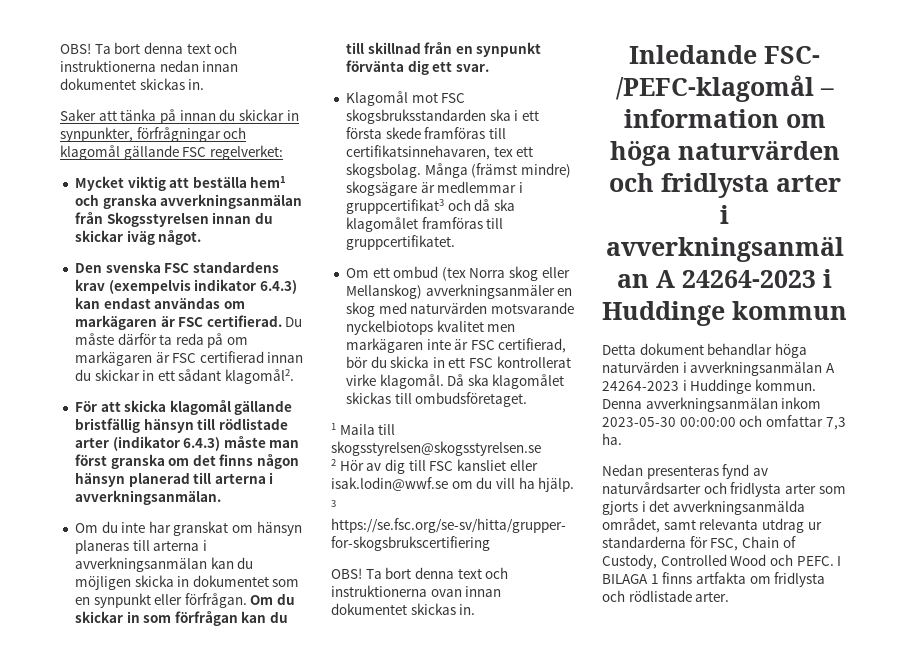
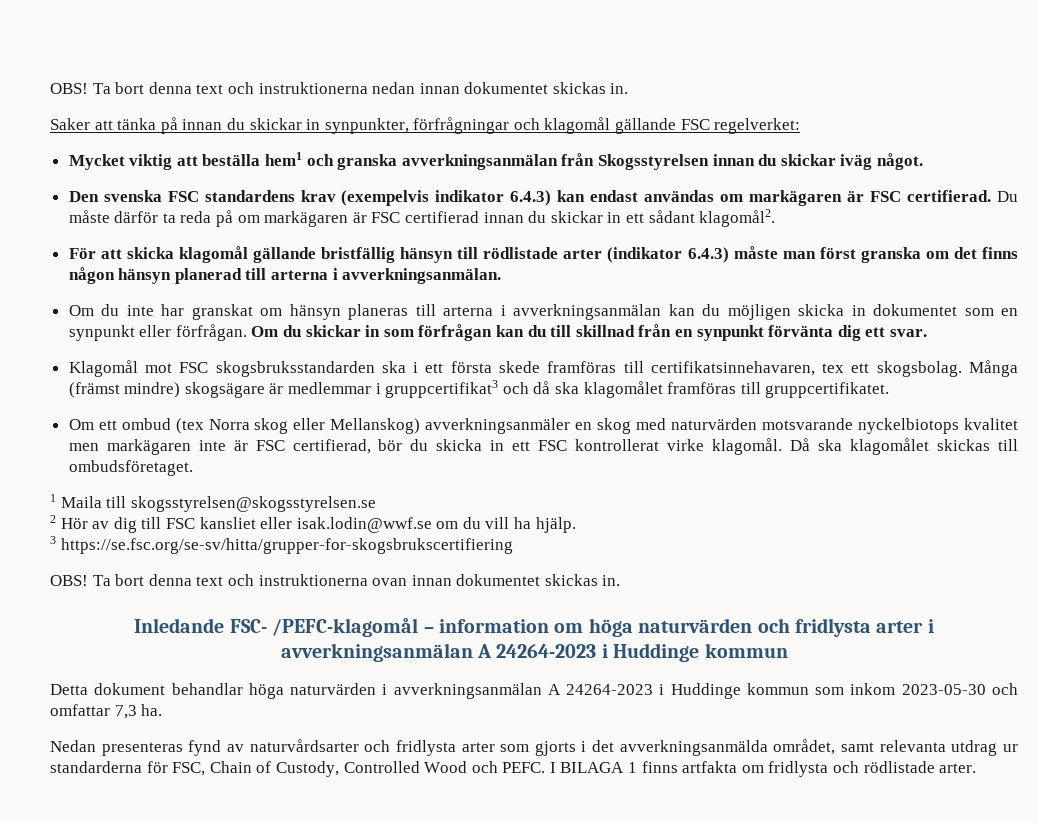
- Detta dokument behandlar höga naturvärden i avverkningsanmälan A 24264-2023 i Huddinge kommun. Denna avverkningsanmälan inkom 2023-05-30 00:00:00 och omfattar 7,3 ha.
+ Detta dokument behandlar höga naturvärden i avverkningsanmälan A 24264-2023 i Huddinge kommun som inkom 2023-05-30 och omfattar 7,3 ha.

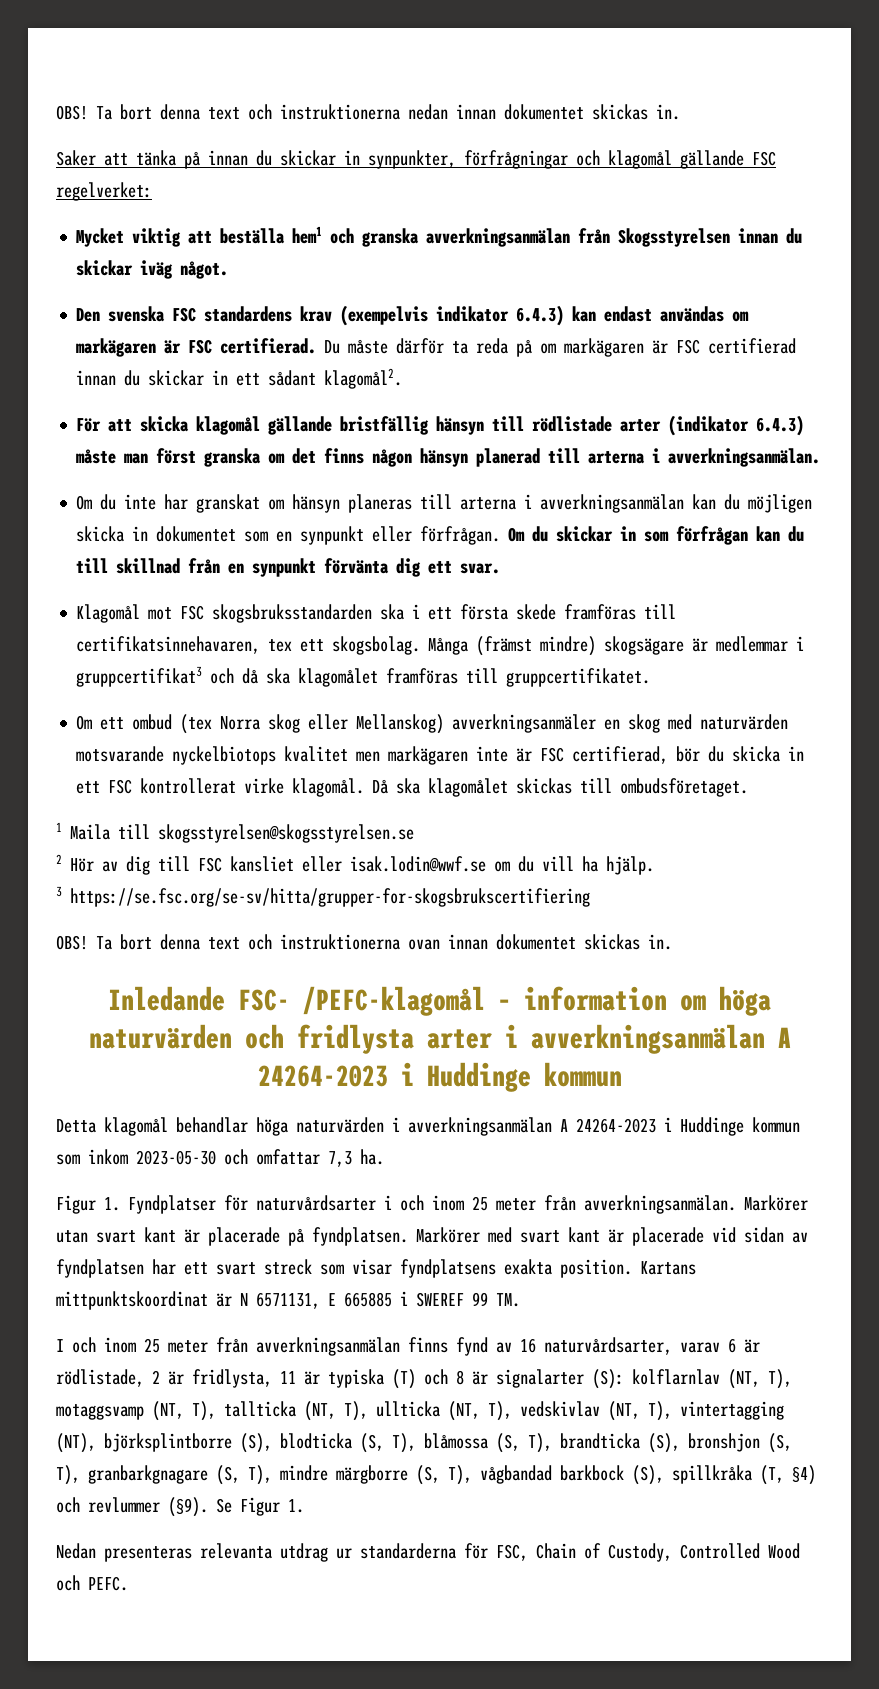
- Detta dokument behandlar höga naturvärden i avverkningsanmälan A 24264-2023 i Huddinge kommun som inkom 2023-05-30 och omfattar 7,3 ha.
+ Detta klagomål behandlar höga naturvärden i avverkningsanmälan A 24264-2023 i Huddinge kommun som inkom 2023-05-30 och omfattar 7,3 ha.
- Nedan presenteras fynd av naturvårdsarter och fridlysta arter som gjorts i det avverkningsanmälda området, samt relevanta utdrag ur standarderna för FSC, Chain of Custody, Controlled Wood och PEFC. I BILAGA 1 finns artfakta om fridlysta och rödlistade arter.
+ Figur 1. Fyndplatser för naturvårdsarter i och inom 25 meter från avverkningsanmälan. Markörer utan svart kant är placerade på fyndplatsen. Markörer med svart kant är placerade vid sidan av fyndplatsen har ett svart streck som visar fyndplatsens exakta position. Kartans mittpunktskoordinat är N 6571131, E 665885 i SWEREF 99 TM.
+ I och inom 25 meter från avverkningsanmälan finns fynd av 16 naturvårdsarter, varav 6 är rödlistade, 2 är fridlysta, 11 är typiska (T) och 8 är signalarter (S): kolflarnlav (NT, T), motaggsvamp (NT, T), tallticka (NT, T), ullticka (NT, T), vedskivlav (NT, T), vintertagging (NT), björksplintborre (S), blodticka (S, T), blåmossa (S, T), brandticka (S), bronshjon (S, T), granbarkgnagare (S, T), mindre märgborre (S, T), vågbandad barkbock (S), spillkråka (T, §4) och revlummer (§9). Se Figur 1.
+ Nedan presenteras relevanta utdrag ur standarderna för FSC, Chain of Custody, Controlled Wood och PEFC.

